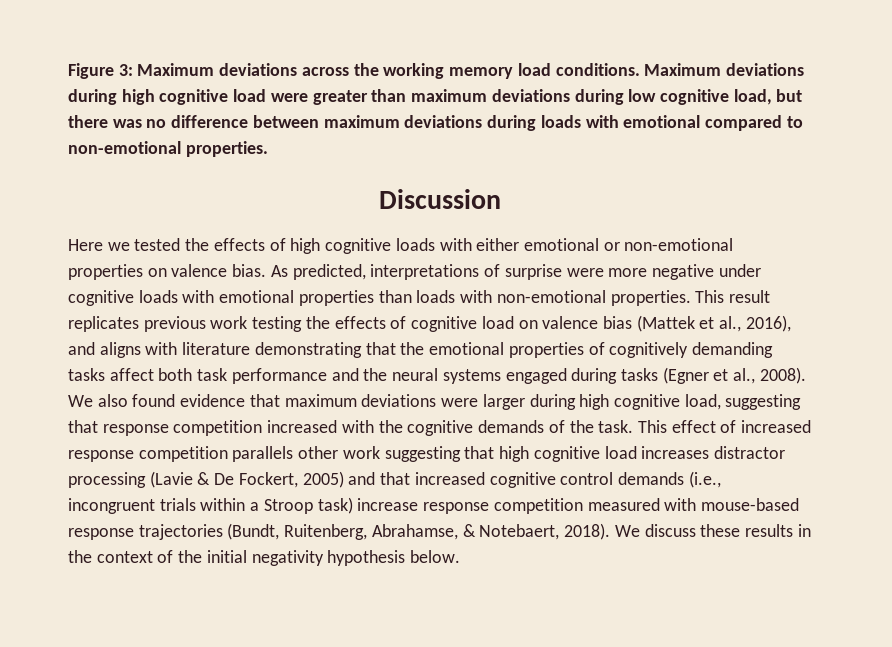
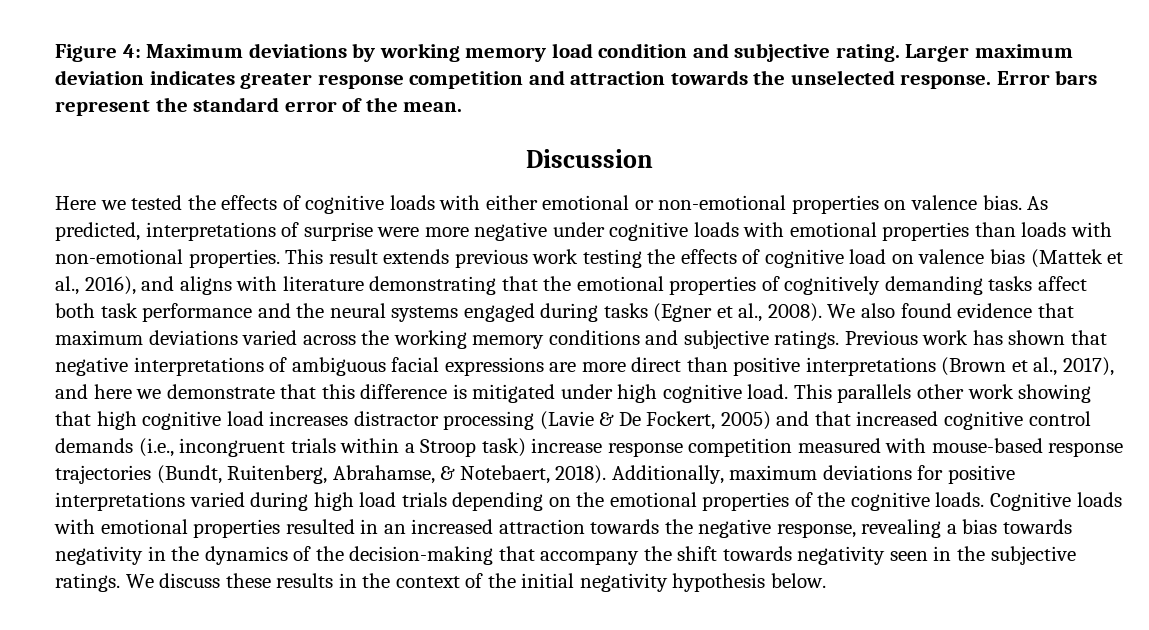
- Figure 3: Maximum deviations across the working memory load conditions. Maximum deviations during high cognitive load were greater than maximum deviations during low cognitive load, but there was no difference between maximum deviations during loads with emotional compared to non-emotional properties.
+ Figure 4: Maximum deviations by working memory load condition and subjective rating. Larger maximum deviation indicates greater response competition and attraction towards the unselected response. Error bars represent the standard error of the mean.
- Here we tested the effects of high cognitive loads with either emotional or non-emotional properties on valence bias.
+ Here we tested the effects of cognitive loads with either emotional or non-emotional properties on valence bias.
- This result replicates previous work testing the effects of cognitive load on valence bias (Mattek et al., 2016), and aligns with literature demonstrating that the emotional properties of cognitively demanding tasks affect both task performance and the neural systems engaged during tasks (Egner et al., 2008).
+ This result extends previous work testing the effects of cognitive load on valence bias (Mattek et al., 2016), and aligns with literature demonstrating that the emotional properties of cognitively demanding tasks affect both task performance and the neural systems engaged during tasks (Egner et al., 2008).
- We also found evidence that maximum deviations were larger during high cognitive load, suggesting that response competition increased with the cognitive demands of the task. This effect of increased response competition parallels other work suggesting that high cognitive load increases distractor processing (Lavie & De Fockert, 2005) and that increased cognitive control demands (i.e., incongruent trials within a Stroop task) increase response competition measured with mouse-based response trajectories (Bundt, Ruitenberg, Abrahamse, & Notebaert, 2018).
+ We also found evidence that maximum deviations varied across the working memory conditions and subjective ratings. Previous work has shown that negative interpretations of ambiguous facial expressions are more direct than positive interpretations (Brown et al., 2017), and here we demonstrate that this difference is mitigated under high cognitive load. This parallels other work showing that high cognitive load increases distractor processing (Lavie & De Fockert, 2005) and that increased cognitive control demands (i.e., incongruent trials within a Stroop task) increase response competition measured with mouse-based response trajectories (Bundt, Ruitenberg, Abrahamse, & Notebaert, 2018).
+ Additionally, maximum deviations for positive interpretations varied during high load trials depending on the emotional properties of the cognitive loads. Cognitive loads with emotional properties resulted in an increased attraction towards the negative response, revealing a bias towards negativity in the dynamics of the decision-making that accompany the shift towards negativity seen in the subjective ratings.

